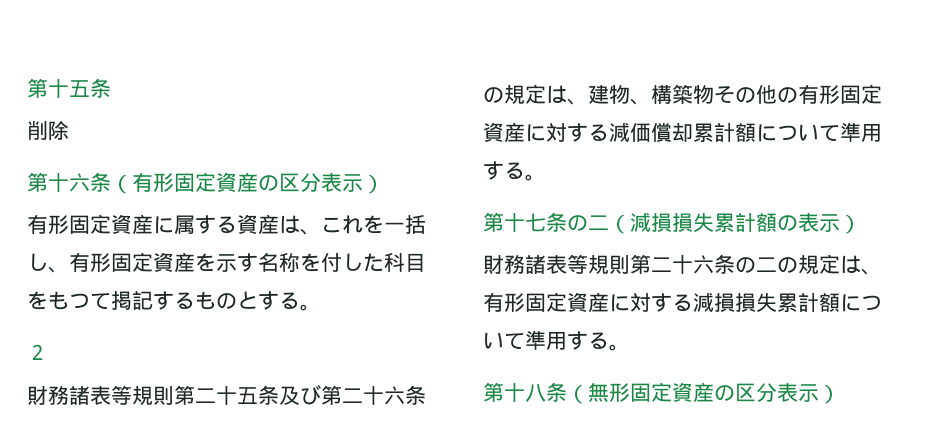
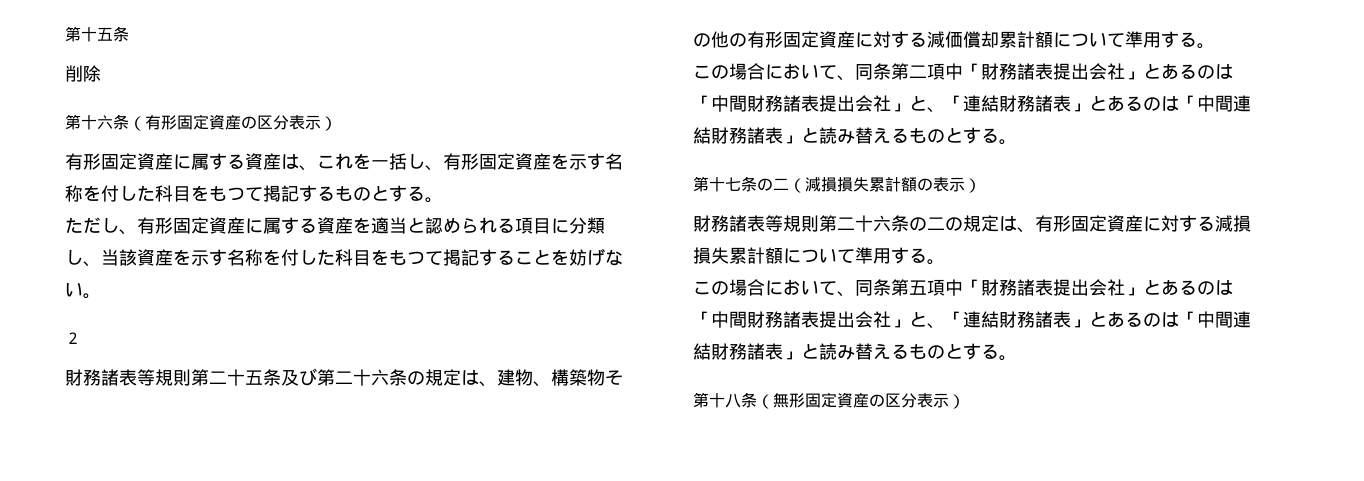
+ ただし、有形固定資産に属する資産を適当と認められる項目に分類し、当該資産を示す名称を付した科目をもつて掲記することを妨げない。
+ この場合において、同条第二項中「財務諸表提出会社」とあるのは「中間財務諸表提出会社」と、「連結財務諸表」とあるのは「中間連結財務諸表」と読み替えるものとする。
+ この場合において、同条第五項中「財務諸表提出会社」とあるのは「中間財務諸表提出会社」と、「連結財務諸表」とあるのは「中間連結財務諸表」と読み替えるものとする。

